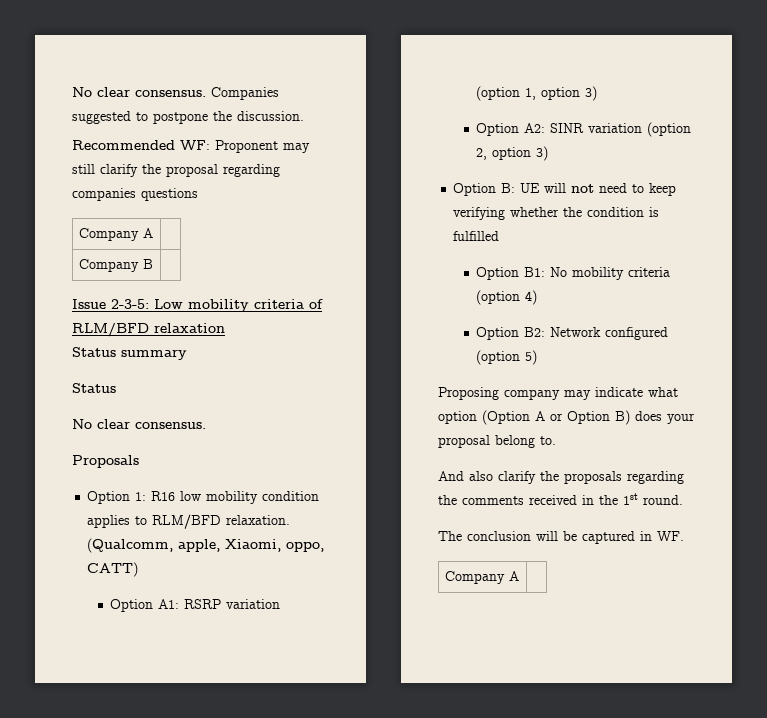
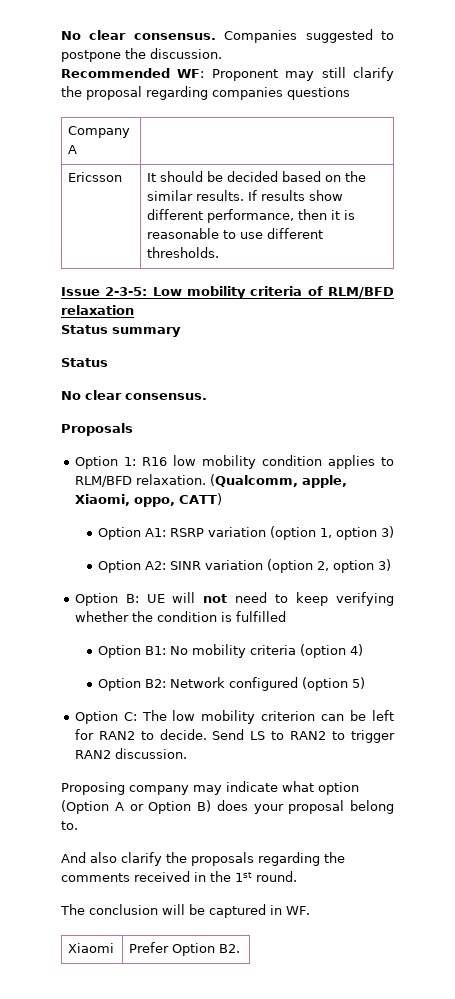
- Company B |
+ Ericsson | It should be decided based on the similar results. If results show different performance, then it is reasonable to use different thresholds.
+ Option C: The low mobility criterion can be left for RAN2 to decide. Send LS to RAN2 to trigger RAN2 discussion.
  The conclusion will be captured in WF.
- Company A |
+ Xiaomi | Prefer Option B2.

